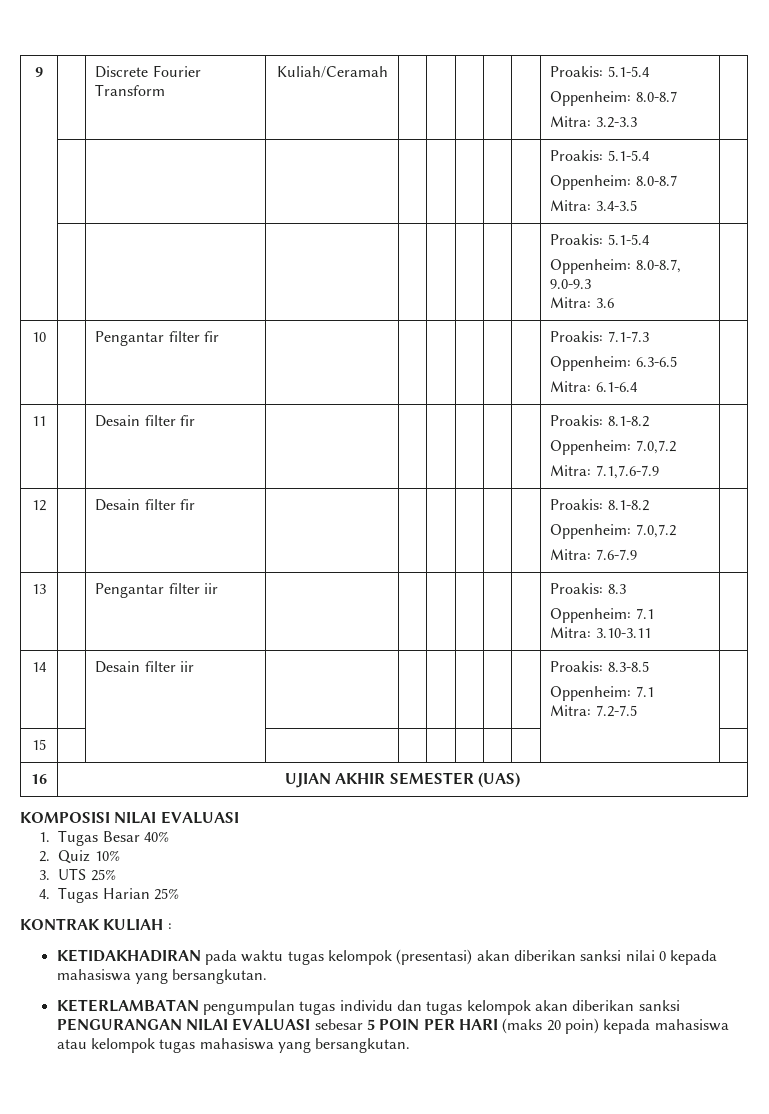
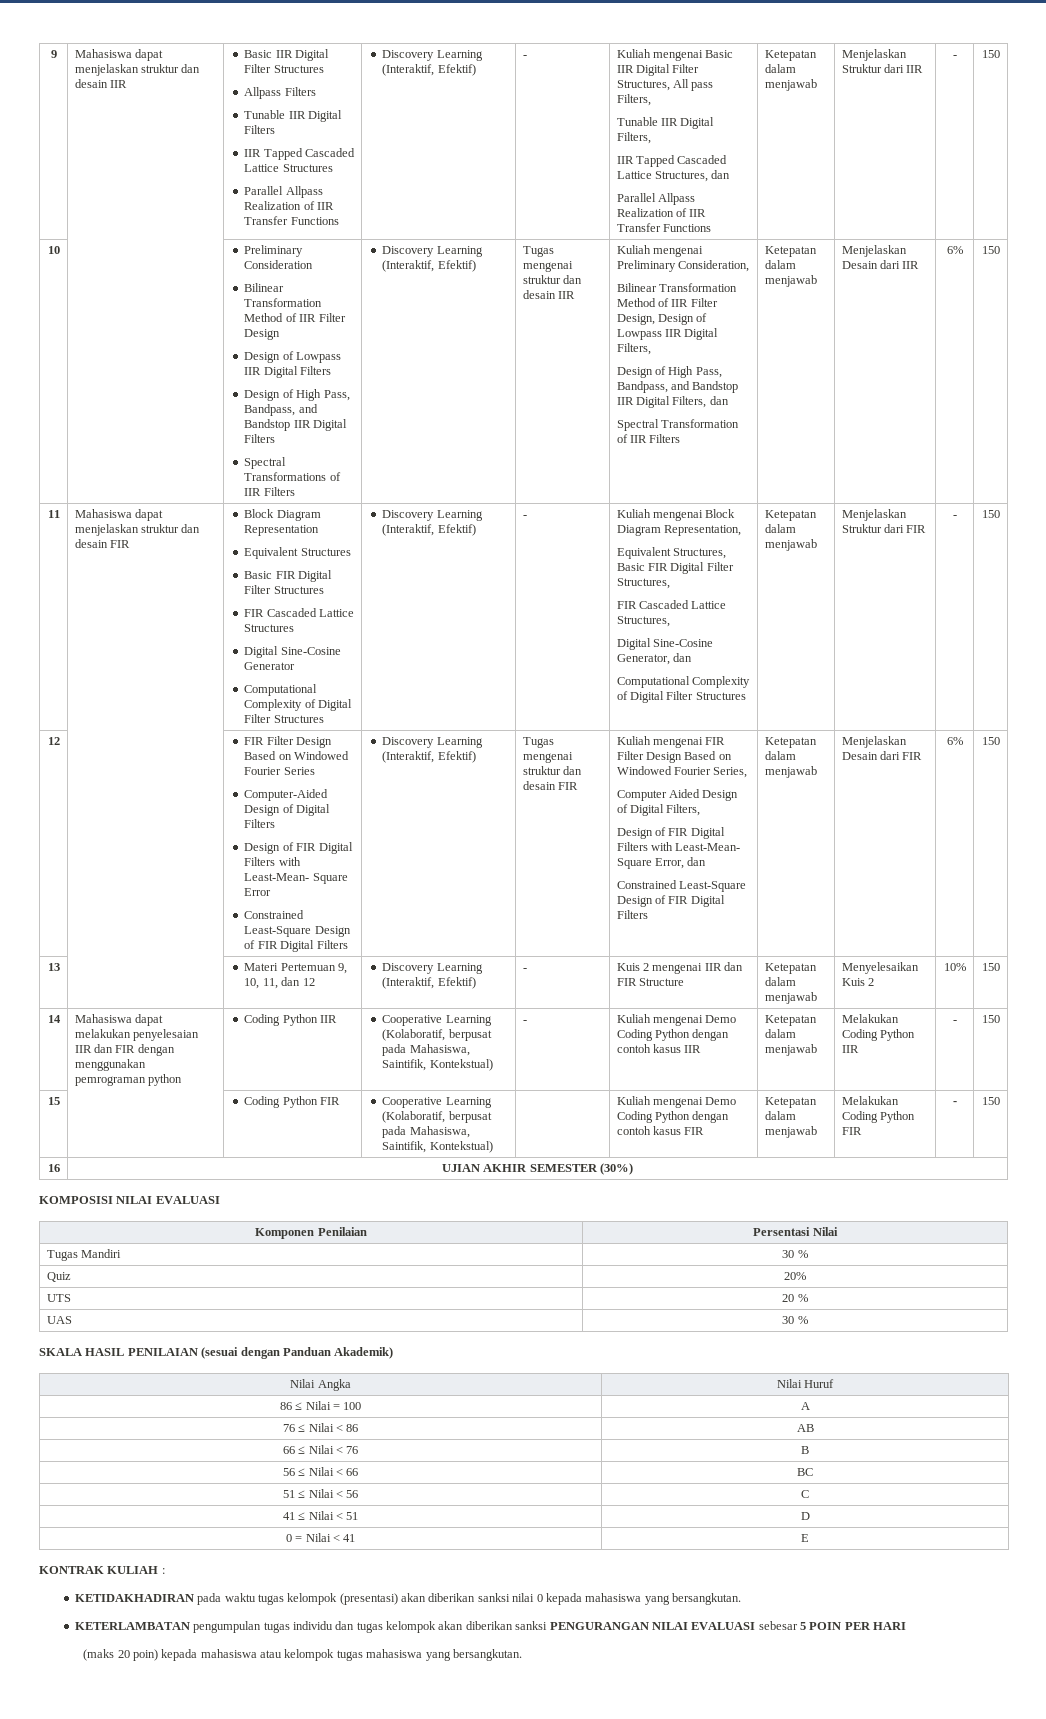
- Discrete Fourier Transform | Kuliah/Ceramah | | | | | | Proakis: 5.1-5.4
- Oppenheim: 8.0-8.7
- Mitra: 3.2-3.3 |
- | | | | | | | | | Proakis: 5.1-5.4
- Oppenheim: 8.0-8.7
- Mitra: 3.4-3.5 |
- | | | | | | | | | Proakis: 5.1-5.4
- Oppenheim: 8.0-8.7, 9.0-9.3
- Mitra: 3.6 |
- 10 | | Pengantar filter fir | | | | | | | Proakis: 7.1-7.3
- Oppenheim: 6.3-6.5
- Mitra: 6.1-6.4 |
- 11 | | Desain filter fir | | | | | | | Proakis: 8.1-8.2
- Oppenheim: 7.0,7.2
- Mitra: 7.1,7.6-7.9 |
- 12 | | Desain filter fir | | | | | | | Proakis: 8.1-8.2
- Oppenheim: 7.0,7.2
- Mitra: 7.6-7.9 |
- 13 | | Pengantar filter iir | | | | | | | Proakis: 8.3
- Oppenheim: 7.1
- Mitra: 3.10-3.11 |
- 14 | | Desain filter iir | | | | | | | Proakis: 8.3-8.5
- Oppenheim: 7.1
- Mitra: 7.2-7.5 |
- 15 | | | | | | | | | |
+ Mahasiswa dapat menjelaskan struktur dan desain IIR | Basic IIR Digital Filter Structures
+ Allpass Filters
+ Tunable IIR Digital Filters
+ IIR Tapped Cascaded Lattice Structures
+ Parallel Allpass Realization of IIR Transfer Functions | Discovery Learning (Interaktif, Efektif) | - | Kuliah mengenai Basic IIR Digital Filter Structures, All pass Filters,
+ Tunable IIR Digital Filters,
+ IIR Tapped Cascaded Lattice Structures, dan
+ Parallel Allpass Realization of IIR Transfer Functions | Ketepatan dalam menjawab | Menjelaskan Struktur dari IIR | - | 150
+ 10 | | Preliminary Consideration
+ Bilinear Transformation Method of IIR Filter Design
+ Design of Lowpass IIR Digital Filters
+ Design of High Pass, Bandpass, and Bandstop IIR Digital Filters
+ Spectral Transformations of IIR Filters | Discovery Learning (Interaktif, Efektif) | Tugas mengenai struktur dan desain IIR | Kuliah mengenai Preliminary Consideration,
+ Bilinear Transformation Method of IIR Filter Design, Design of Lowpass IIR Digital Filters,
+ Design of High Pass, Bandpass, and Bandstop IIR Digital Filters, dan
+ Spectral Transformation of IIR Filters | Ketepatan dalam menjawab | Menjelaskan Desain dari IIR | 6% | 150
+ 11 | Mahasiswa dapat menjelaskan struktur dan desain FIR | Block Diagram Representation
+ Equivalent Structures
+ Basic FIR Digital Filter Structures
+ FIR Cascaded Lattice Structures
+ Digital Sine-Cosine Generator
+ Computational Complexity of Digital Filter Structures | Discovery Learning (Interaktif, Efektif) | - | Kuliah mengenai Block Diagram Representation,
+ Equivalent Structures, Basic FIR Digital Filter Structures,
+ FIR Cascaded Lattice Structures,
+ Digital Sine-Cosine Generator, dan
+ Computational Complexity of Digital Filter Structures | Ketepatan dalam menjawab | Menjelaskan Struktur dari FIR | - | 150
+ 12 | | FIR Filter Design Based on Windowed Fourier Series
+ Computer-Aided Design of Digital Filters
+ Design of FIR Digital Filters with Least-Mean- Square Error
+ Constrained Least-Square Design of FIR Digital Filters | Discovery Learning (Interaktif, Efektif) | Tugas mengenai struktur dan desain FIR | Kuliah mengenai FIR Filter Design Based on Windowed Fourier Series,
+ Computer Aided Design of Digital Filters,
+ Design of FIR Digital Filters with Least-Mean- Square Error, dan
+ Constrained Least-Square Design of FIR Digital Filters | Ketepatan dalam menjawab | Menjelaskan Desain dari FIR | 6% | 150
+ 13 | | Materi Pertemuan 9, 10, 11, dan 12 | Discovery Learning (Interaktif, Efektif) | - | Kuis 2 mengenai IIR dan FIR Structure | Ketepatan dalam menjawab | Menyelesaikan Kuis 2 | 10% | 150
+ 14 | Mahasiswa dapat melakukan penyelesaian IIR dan FIR dengan menggunakan pemrograman python | Coding Python IIR | Cooperative Learning (Kolaboratif, berpusat pada Mahasiswa, Saintifik, Kontekstual) | - | Kuliah mengenai Demo Coding Python dengan contoh kasus IIR | Ketepatan dalam menjawab | Melakukan Coding Python IIR | - | 150
+ 15 | | Coding Python FIR | Cooperative Learning (Kolaboratif, berpusat pada Mahasiswa, Saintifik, Kontekstual) | | Kuliah mengenai Demo Coding Python dengan contoh kasus FIR | Ketepatan dalam menjawab | Melakukan Coding Python FIR | - | 150
- 16 | UJIAN AKHIR SEMESTER (UAS)
+ 16 | UJIAN AKHIR SEMESTER (30%)
- 1. Tugas Besar 40%
- 2. Quiz 10%
- 3. UTS 25%
- 4. Tugas Harian 25%
+ Komponen Penilaian | Persentasi Nilai
+ Tugas Mandiri | 30 %
+ Quiz | 20%
+ UTS | 20 %
+ UAS | 30 %
+ SKALA HASIL PENILAIAN (sesuai dengan Panduan Akademik)
+ Nilai Angka | Nilai Huruf
+ 86 ≤ Nilai = 100 | A
+ 76 ≤ Nilai < 86 | AB
+ 66 ≤ Nilai < 76 | B
+ 56 ≤ Nilai < 66 | BC
+ 51 ≤ Nilai < 56 | C
+ 41 ≤ Nilai < 51 | D
+ 0 = Nilai < 41 | E
- KETERLAMBATAN pengumpulan tugas individu dan tugas kelompok akan diberikan sanksi PENGURANGAN NILAI EVALUASI sebesar 5 POIN PER HARI (maks 20 poin) kepada mahasiswa atau kelompok tugas mahasiswa yang bersangkutan.
+ KETERLAMBATAN pengumpulan tugas individu dan tugas kelompok akan diberikan sanksi PENGURANGAN NILAI EVALUASI sebesar 5 POIN PER HARI
+ (maks 20 poin) kepada mahasiswa atau kelompok tugas mahasiswa yang bersangkutan.

